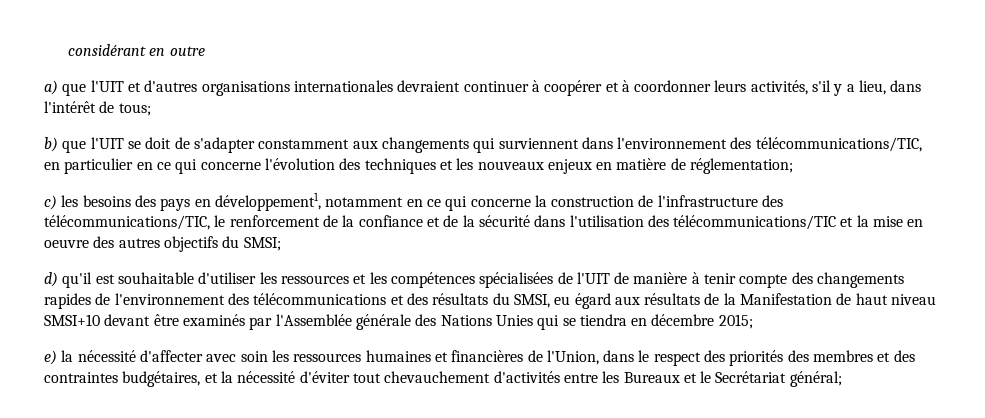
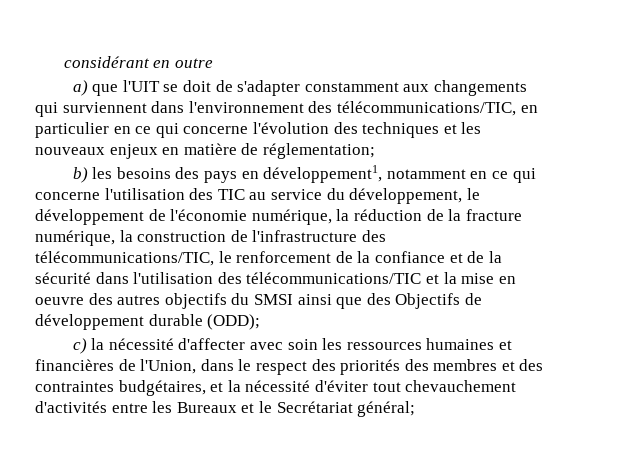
- a) que l'UIT et d'autres organisations internationales devraient continuer à coopérer et à coordonner leurs activités, s'il y a lieu, dans l'intérêt de tous;
- b) que l'UIT se doit de s'adapter constamment aux changements qui surviennent dans l'environnement des télécommunications/TIC, en particulier en ce qui concerne l'évolution des techniques et les nouveaux enjeux en matière de réglementation;
+ a) que l'UIT se doit de s'adapter constamment aux changements qui surviennent dans l'environnement des télécommunications/TIC, en particulier en ce qui concerne l'évolution des techniques et les nouveaux enjeux en matière de réglementation;
- c) les besoins des pays en développement1, notamment en ce qui concerne la construction de l'infrastructure des télécommunications/TIC, le renforcement de la confiance et de la sécurité dans l'utilisation des télécommunications/TIC et la mise en oeuvre des autres objectifs du SMSI;
- d) qu'il est souhaitable d'utiliser les ressources et les compétences spécialisées de l'UIT de manière à tenir compte des changements rapides de l'environnement des télécommunications et des résultats du SMSI, eu égard aux résultats de la Manifestation de haut niveau SMSI+10 devant être examinés par l'Assemblée générale des Nations Unies qui se tiendra en décembre 2015;
- e) la nécessité d'affecter avec soin les ressources humaines et financières de l'Union, dans le respect des priorités des membres et des contraintes budgétaires, et la nécessité d'éviter tout chevauchement d'activités entre les Bureaux et le Secrétariat général;
+ b) les besoins des pays en développement1, notamment en ce qui concerne l'utilisation des TIC au service du développement, le développement de l'économie numérique, la réduction de la fracture numérique, la construction de l'infrastructure des télécommunications/TIC, le renforcement de la confiance et de la sécurité dans l'utilisation des télécommunications/TIC et la mise en oeuvre des autres objectifs du SMSI ainsi que des Objectifs de développement durable (ODD);
+ c) la nécessité d'affecter avec soin les ressources humaines et financières de l'Union, dans le respect des priorités des membres et des contraintes budgétaires, et la nécessité d'éviter tout chevauchement d'activités entre les Bureaux et le Secrétariat général;

